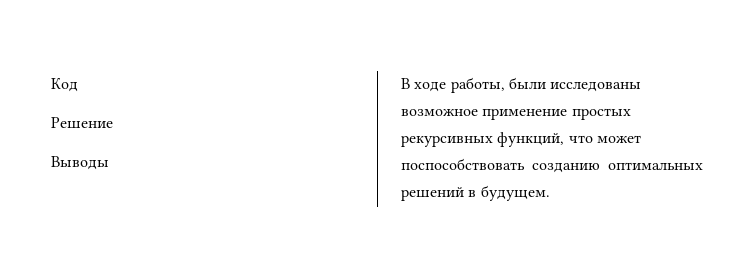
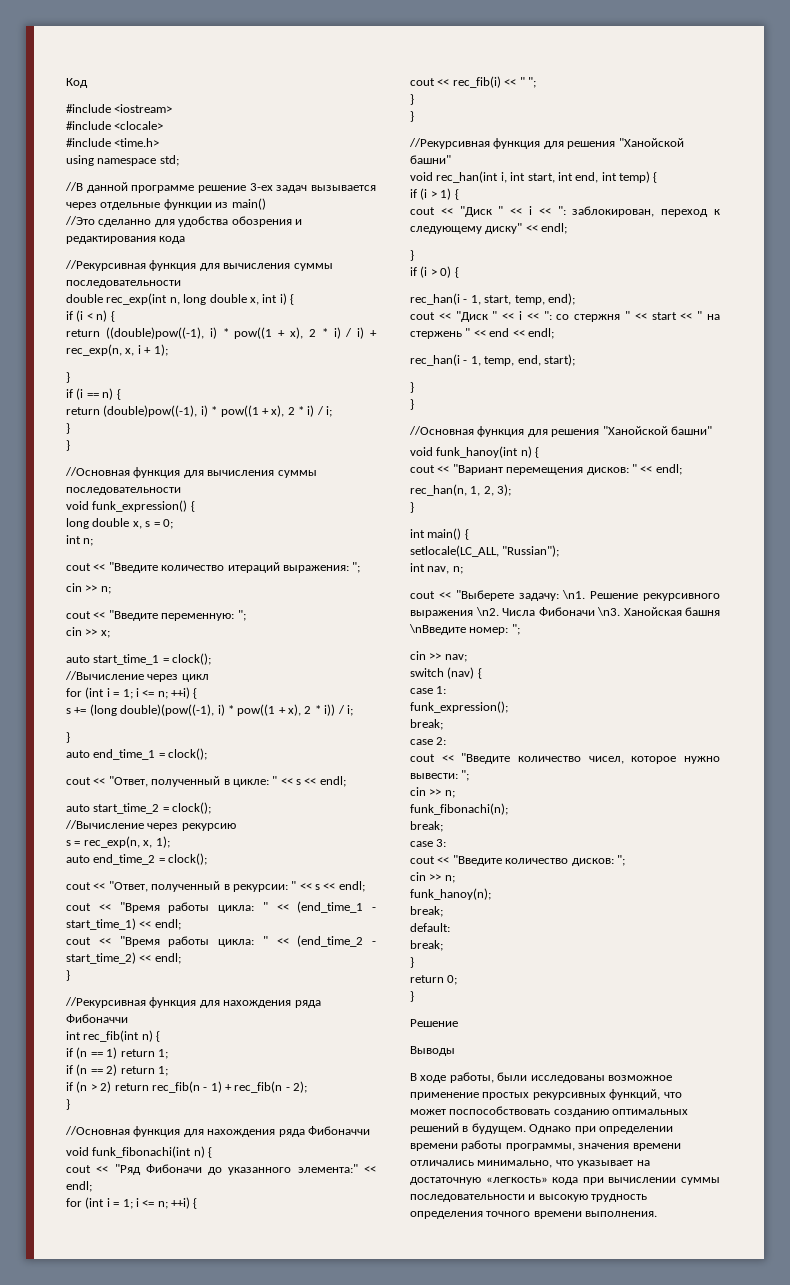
+ #include <iostream>
+ #include <clocale>
+ #include <time.h>
+ using namespace std;
+ //В данной программе решение 3-ех задач вызывается через отдельные функции из main()
+ //Это сделанно для удобства обозрения и редактирования кода
+ //Рекурсивная функция для вычисления суммы последовательности
+ double rec_exp(int n, long double x, int i) {
+ if (i < n) {
+ return ((double)pow((-1), i) * pow((1 + x), 2 * i) / i) + rec_exp(n, x, i + 1);
+ }
+ if (i == n) {
+ return (double)pow((-1), i) * pow((1 + x), 2 * i) / i;
+ }
+ }
+ //Основная функция для вычисления суммы последовательности
+ void funk_expression() {
+ long double x, s = 0;
+ int n;
+ cout << "Введите количество итераций выражения: ";
+ cin >> n;
+ cout << "Введите переменную: ";
+ cin >> x;
+ auto start_time_1 = clock();
+ //Вычисление через цикл
+ for (int i = 1; i <= n; ++i) {
+ s += (long double)(pow((-1), i) * pow((1 + x), 2 * i)) / i;
+ }
+ auto end_time_1 = clock();
+ cout << "Ответ, полученный в цикле: " << s << endl;
+ auto start_time_2 = clock();
+ //Вычисление через рекурсию
+ s = rec_exp(n, x, 1);
+ auto end_time_2 = clock();
+ cout << "Ответ, полученный в рекурсии: " << s << endl;
+ cout << "Время работы цикла: " << (end_time_1 - start_time_1) << endl;
+ cout << "Время работы цикла: " << (end_time_2 - start_time_2) << endl;
+ }
+ //Рекурсивная функция для нахождения ряда Фибоначчи
+ int rec_fib(int n) {
+ if (n == 1) return 1;
+ if (n == 2) return 1;
+ if (n > 2) return rec_fib(n - 1) + rec_fib(n - 2);
+ }
+ //Основная функция для нахождения ряда Фибоначчи
+ void funk_fibonachi(int n) {
+ cout << "Ряд Фибоначи до указанного элемента:" << endl;
+ for (int i = 1; i <= n; ++i) {
+ cout << rec_fib(i) << " ";
+ }
+ }
+ //Рекурсивная функция для решения "Ханойской башни"
+ void rec_han(int i, int start, int end, int temp) {
+ if (i > 1) {
+ cout << "Диск " << i << ": заблокирован, переход к следующему диску" << endl;
+ }
+ if (i > 0) {
+ rec_han(i - 1, start, temp, end);
+ cout << "Диск " << i << ": cо стержня " << start << " на стержень " << end << endl;
+ rec_han(i - 1, temp, end, start);
+ }
+ }
+ //Основная функция для решения "Ханойской башни"
+ void funk_hanoy(int n) {
+ cout << "Вариант перемещения дисков: " << endl;
+ rec_han(n, 1, 2, 3);
+ }
+ int main() {
+ setlocale(LC_ALL, "Russian");
+ int nav, n;
+ cout << "Выберете задачу: \n1. Решение рекурсивного выражения \n2. Числа Фибоначи \n3. Ханойская башня \nВведите номер: ";
+ cin >> nav;
+ switch (nav) {
+ case 1:
+ funk_expression();
+ break;
+ case 2:
+ cout << "Введите количество чисел, которое нужно вывести: ";
+ cin >> n;
+ funk_fibonachi(n);
+ break;
+ case 3:
+ cout << "Введите количество дисков: ";
+ cin >> n;
+ funk_hanoy(n);
+ break;
+ default:
+ break;
+ }
+ return 0;
+ }
+ Однако при определении времени работы программы, значения времени отличались минимально, что указывает на достаточную «легкость» кода при вычислении суммы последовательности и высокую трудность определения точного времени выполнения.

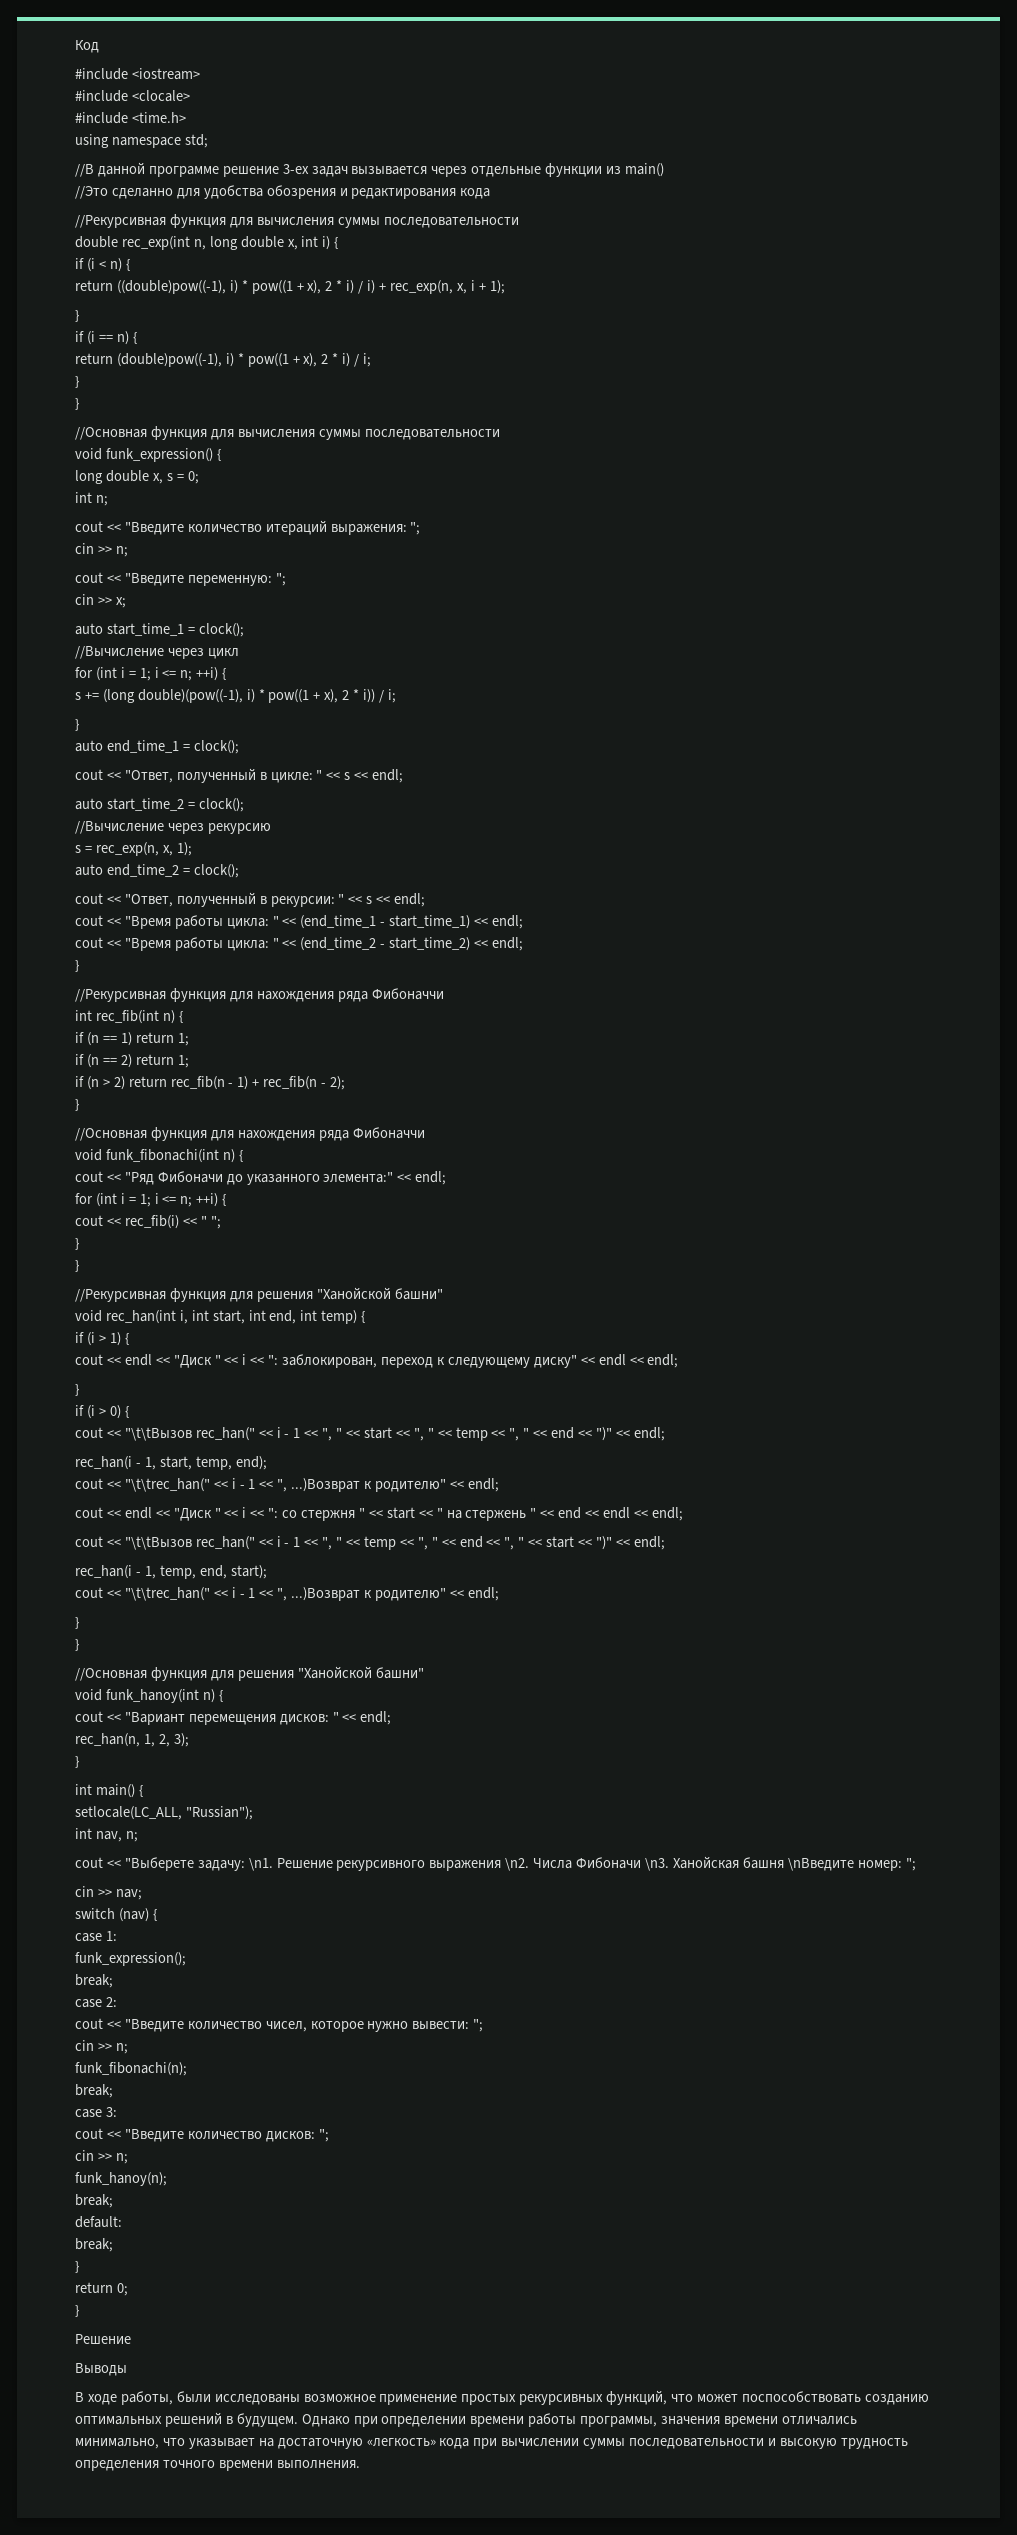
- cout << "Диск " << i << ": заблокирован, переход к следующему диску" << endl;
+ cout << endl << "Диск " << i << ": заблокирован, переход к следующему диску" << endl << endl;
+ cout << "\t\tВызов rec_han(" << i - 1 << ", " << start << ", " << temp << ", " << end << ")" << endl;
  rec_han(i - 1, start, temp, end);
- cout << "Диск " << i << ": cо стержня " << start << " на стержень " << end << endl;
+ cout << "\t\trec_han(" << i - 1 << ", ...)Возврат к родителю" << endl;
+ cout << endl << "Диск " << i << ": cо стержня " << start << " на стержень " << end << endl << endl;
+ cout << "\t\tВызов rec_han(" << i - 1 << ", " << temp << ", " << end << ", " << start << ")" << endl;
  rec_han(i - 1, temp, end, start);
+ cout << "\t\trec_han(" << i - 1 << ", ...)Возврат к родителю" << endl;

